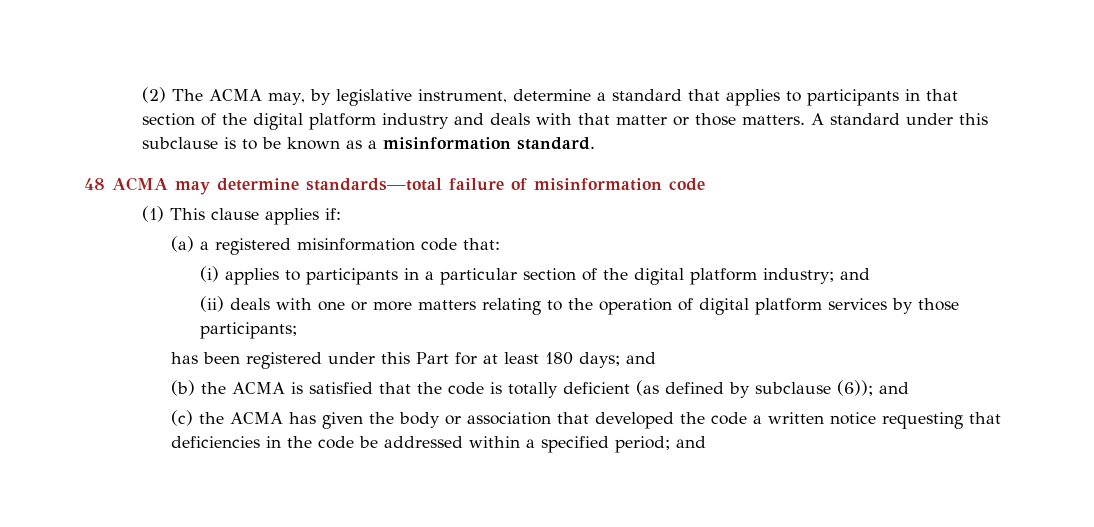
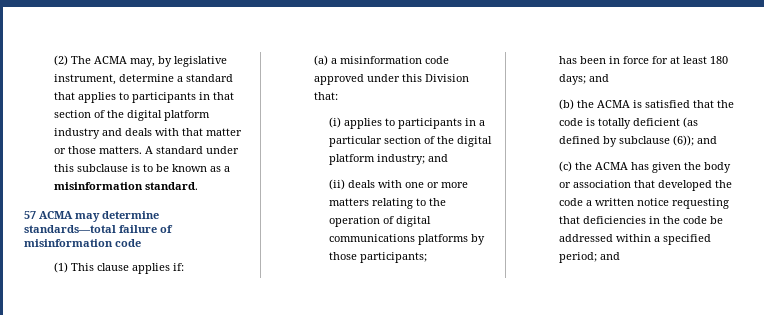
- 48 ACMA may determine standards—total failure of misinformation code
+ 57 ACMA may determine standards—total failure of misinformation code
- (a) a registered misinformation code that:
+ (a) a misinformation code approved under this Division that:
- (ii) deals with one or more matters relating to the operation of digital platform services by those participants;
+ (ii) deals with one or more matters relating to the operation of digital communications platforms by those participants;
- has been registered under this Part for at least 180 days; and
+ has been in force for at least 180 days; and

